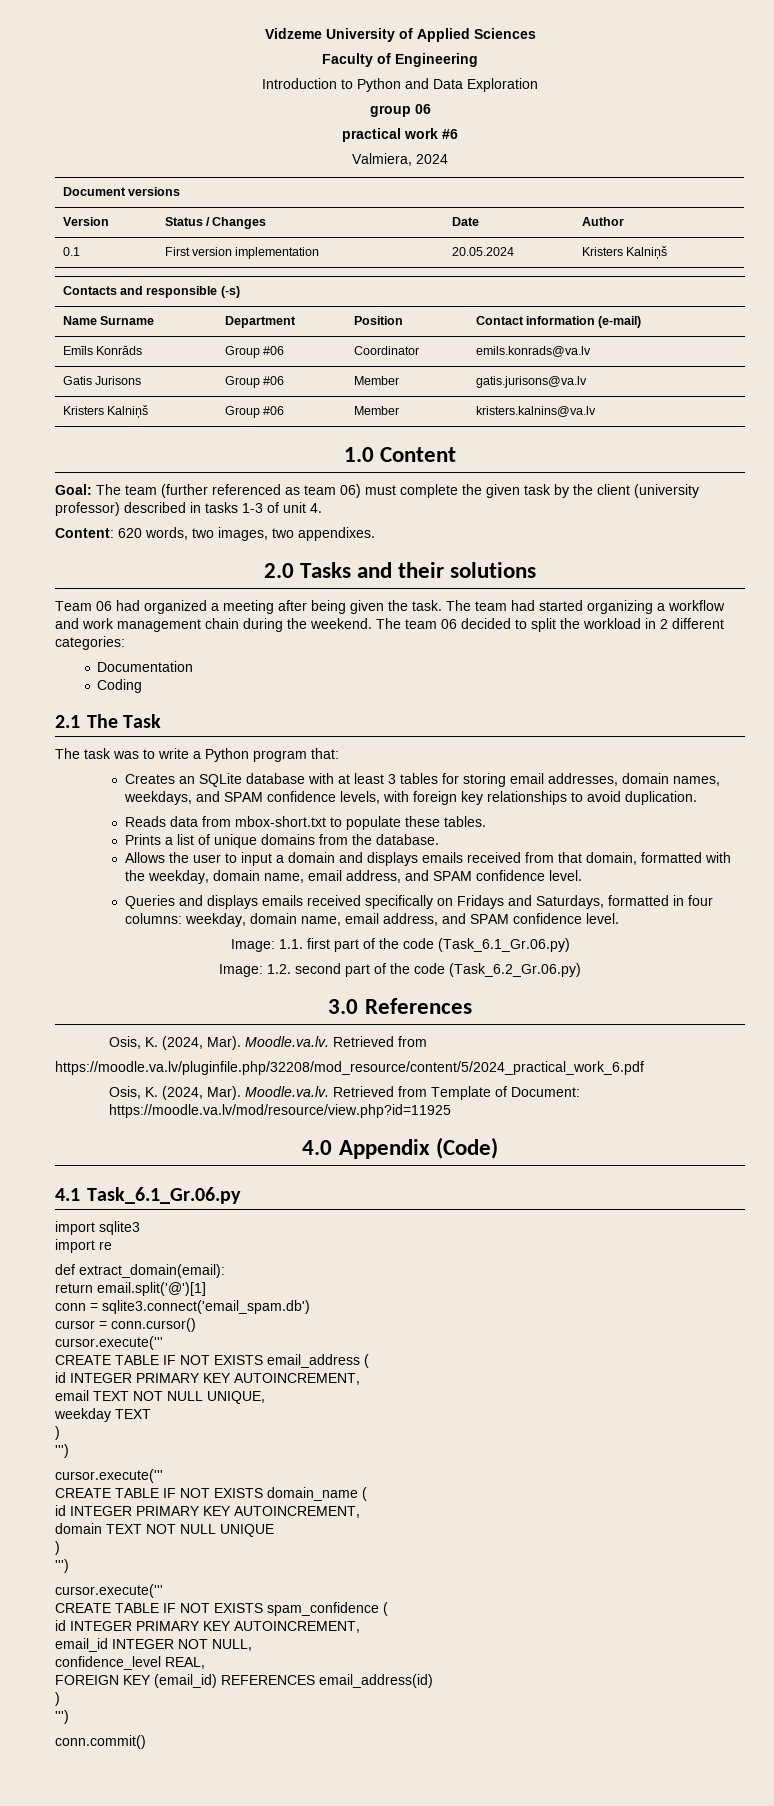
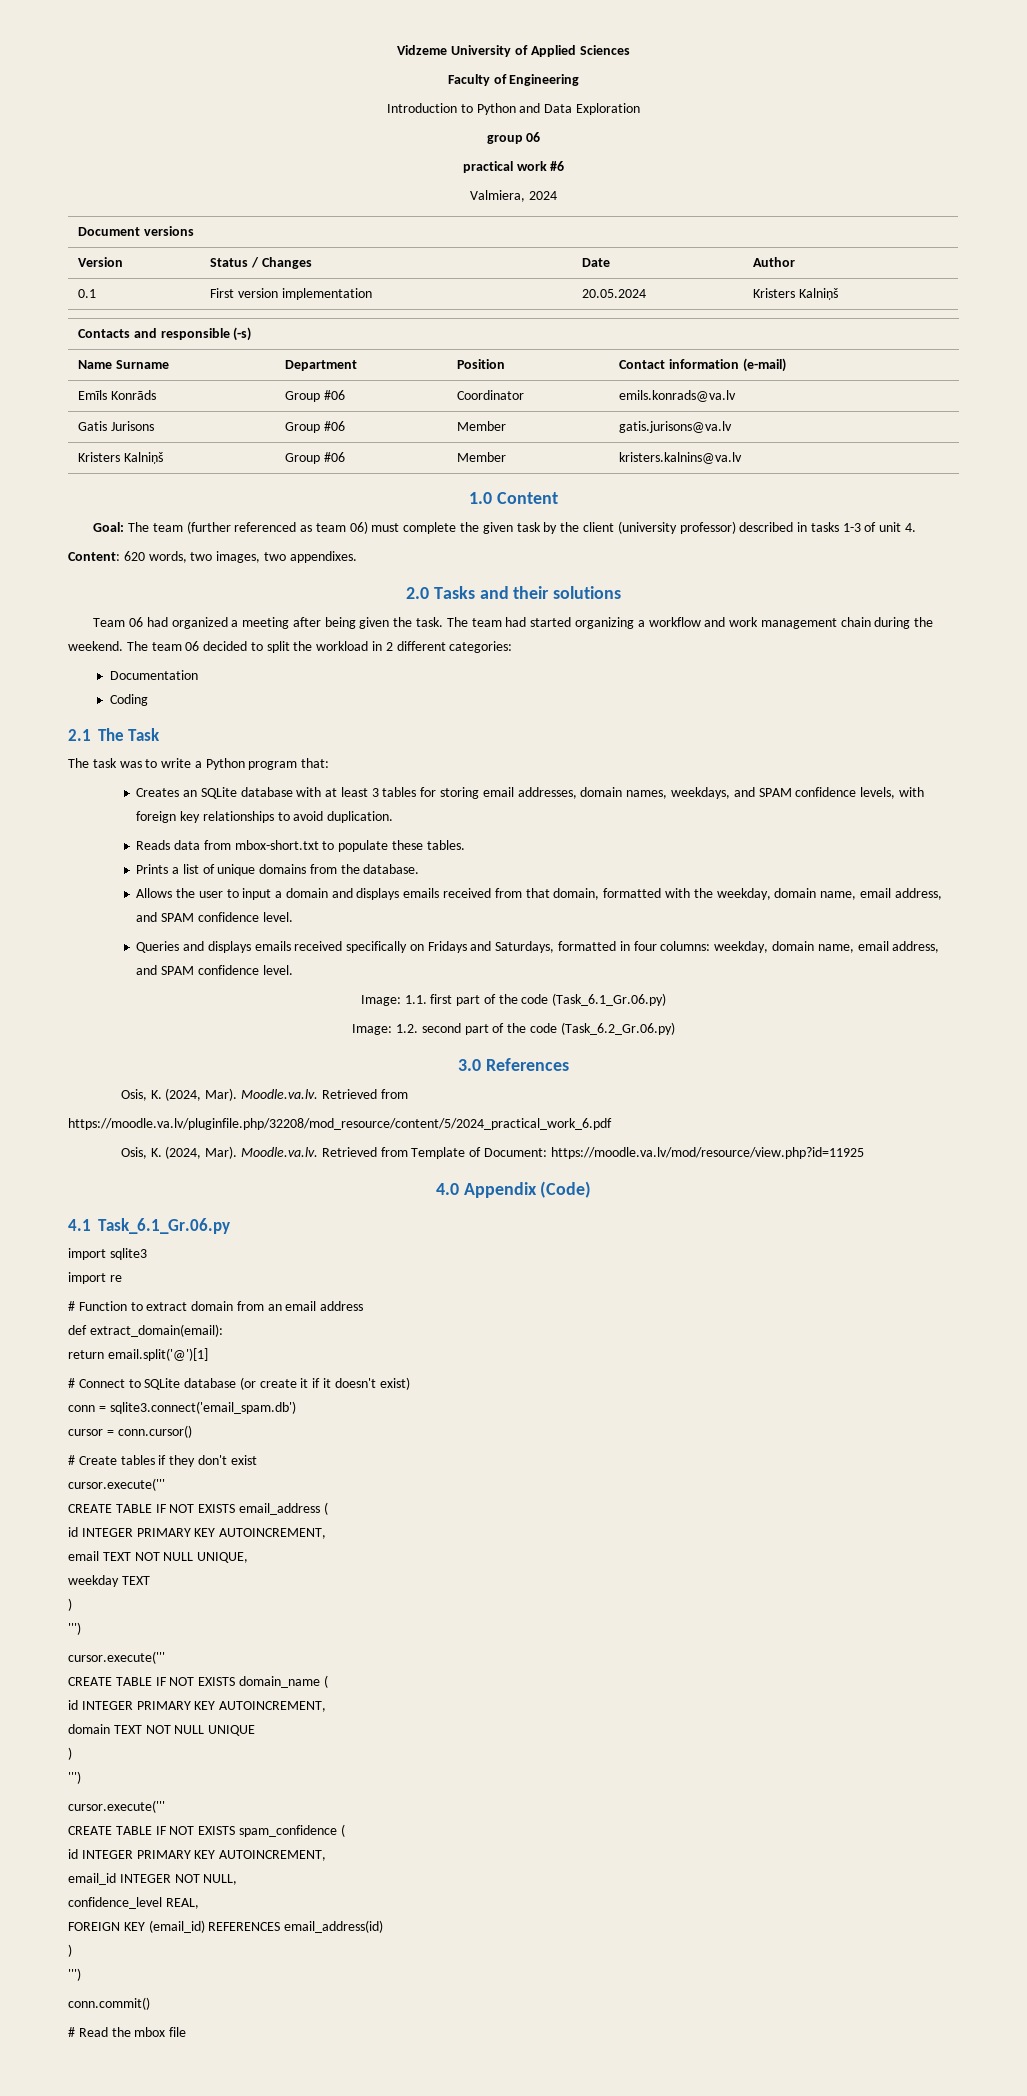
+ # Function to extract domain from an email address
  def extract_domain(email):
  return email.split('@')[1]
+ # Connect to SQLite database (or create it if it doesn't exist)
+ # Create tables if they don't exist
+ # Read the mbox file

